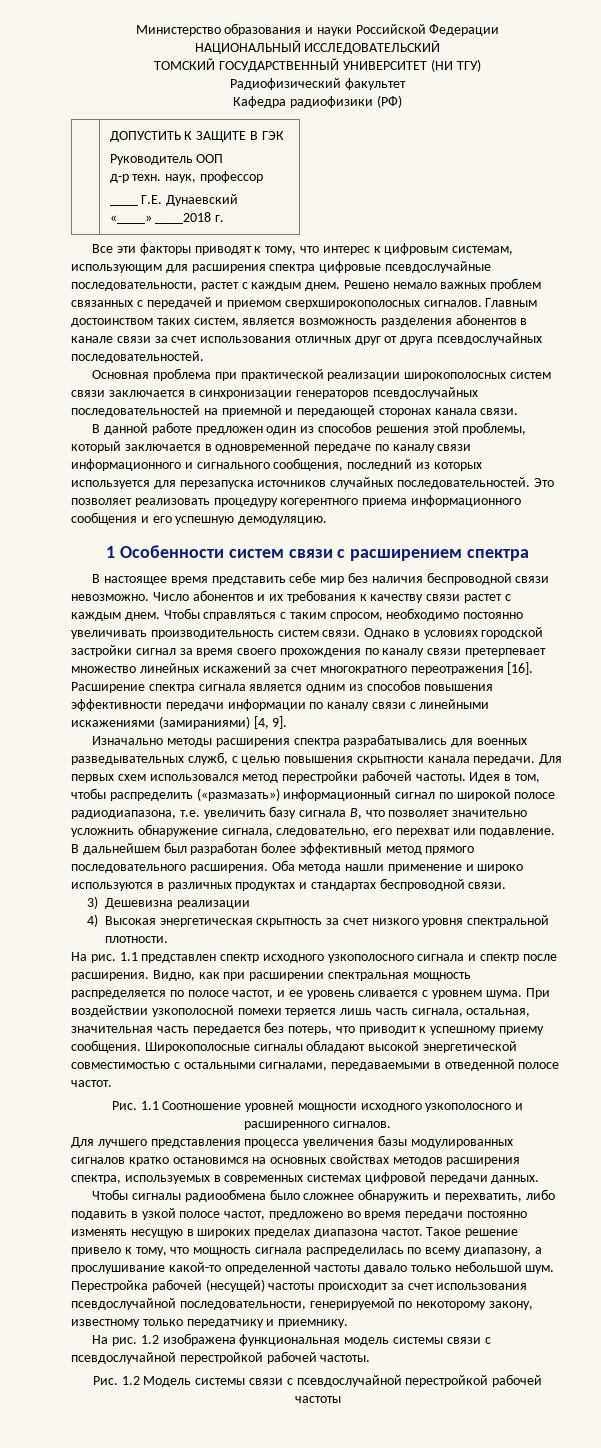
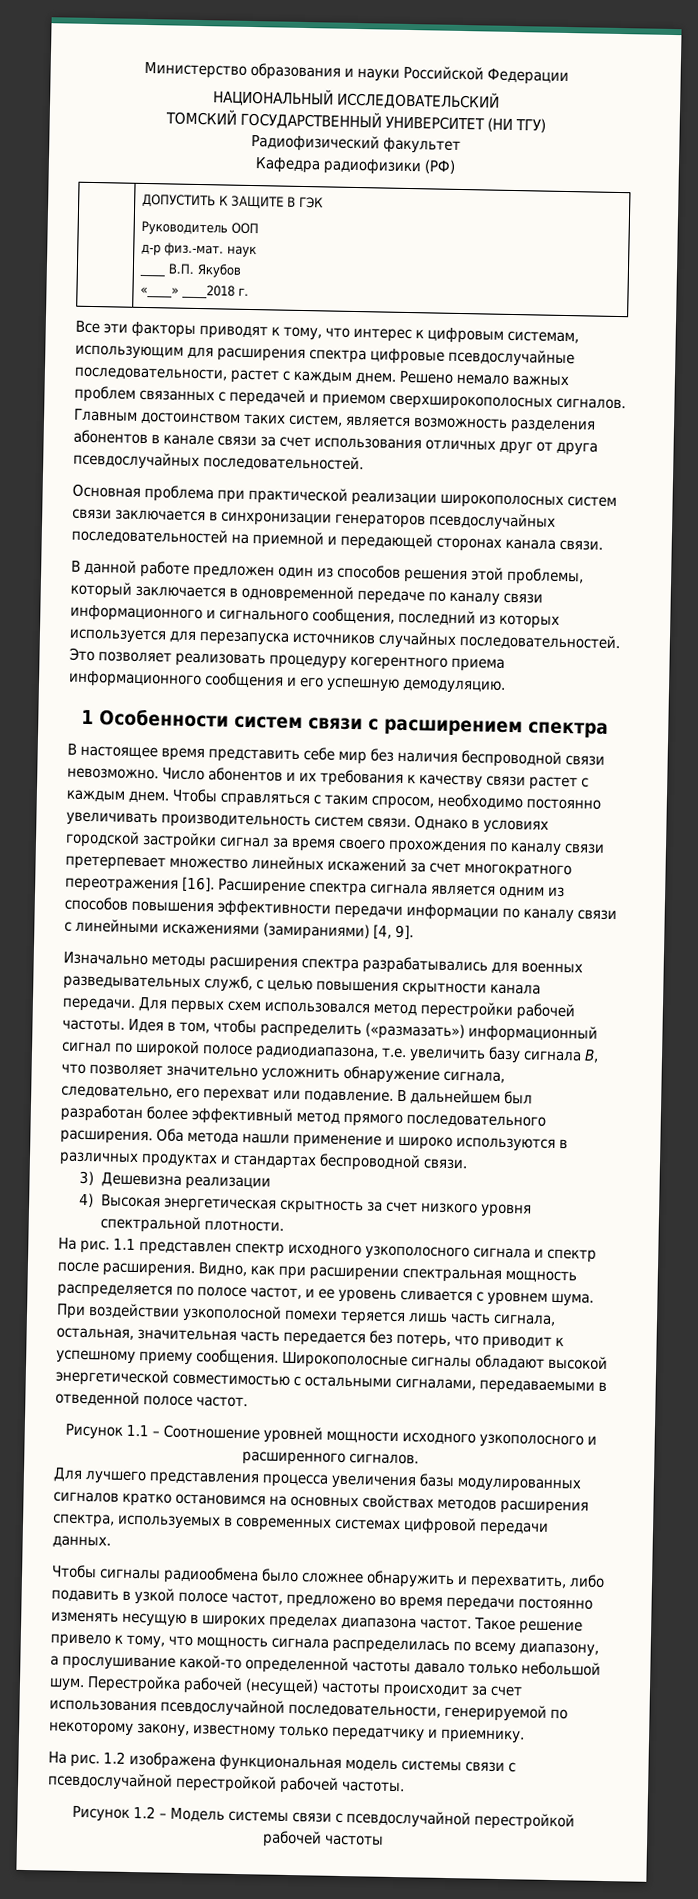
  | ДОПУСТИТЬ К ЗАЩИТЕ В ГЭК
  Руководитель ООП
- д-р техн. наук, профессор
- ____ Г.Е. Дунаевский
+ д-р физ.-мат. наук
+ ____ В.П. Якубов
- Рис. 1.1 Соотношение уровней мощности исходного узкополосного и расширенного сигналов.
+ Рисунок 1.1 – Соотношение уровней мощности исходного узкополосного и расширенного сигналов.
- Рис. 1.2 Модель системы связи с псевдослучайной перестройкой рабочей частоты
+ Рисунок 1.2 – Модель системы связи с псевдослучайной перестройкой рабочей частоты

